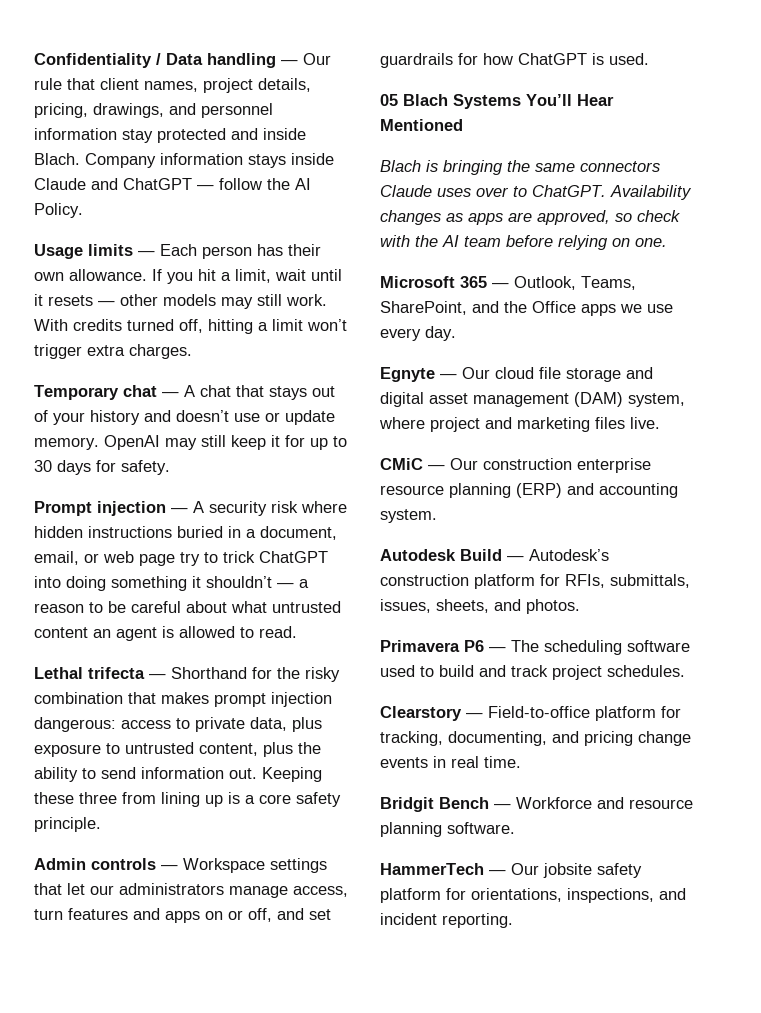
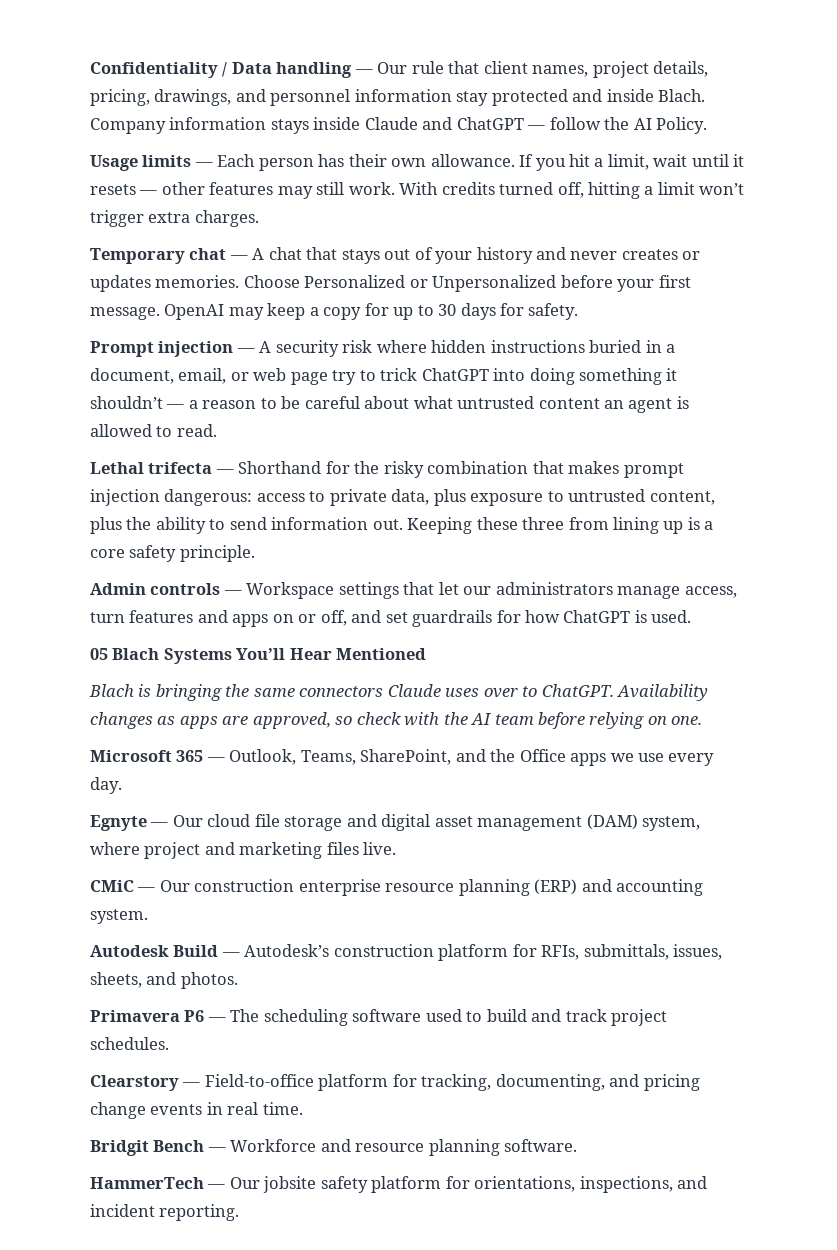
- If you hit a limit, wait until it resets — other models may still work.
+ If you hit a limit, wait until it resets — other features may still work.
- Temporary chat — A chat that stays out of your history and doesn’t use or update memory. OpenAI may still keep it for up to 30 days for safety.
+ Temporary chat — A chat that stays out of your history and never creates or updates memories. Choose Personalized or Unpersonalized before your first message. OpenAI may keep a copy for up to 30 days for safety.

